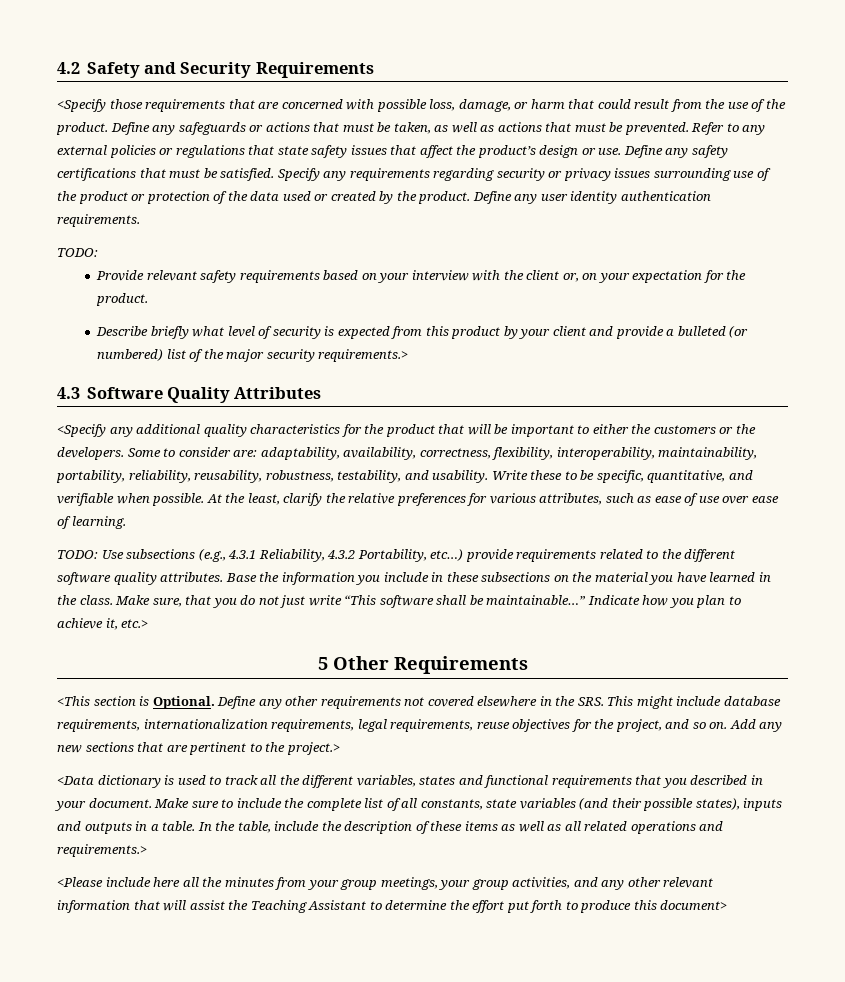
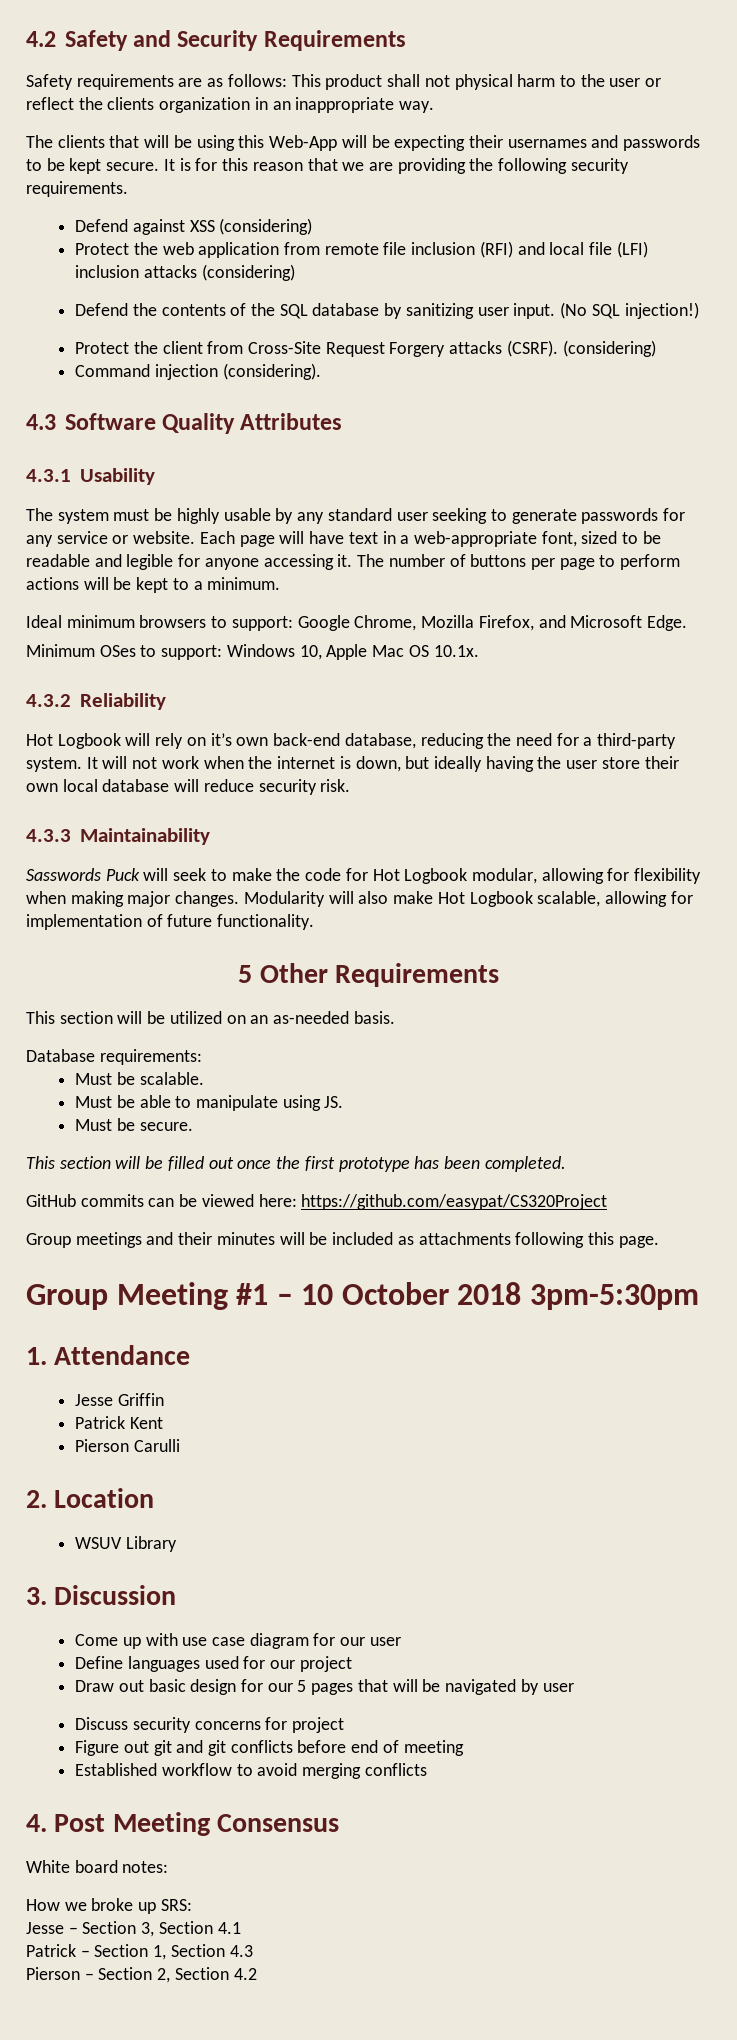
- <Specify those requirements that are concerned with possible loss, damage, or harm that could result from the use of the product. Define any safeguards or actions that must be taken, as well as actions that must be prevented. Refer to any external policies or regulations that state safety issues that affect the product’s design or use. Define any safety certifications that must be satisfied. Specify any requirements regarding security or privacy issues surrounding use of the product or protection of the data used or created by the product. Define any user identity authentication requirements.
- TODO:
- Provide relevant safety requirements based on your interview with the client or, on your expectation for the product.
- Describe briefly what level of security is expected from this product by your client and provide a bulleted (or numbered) list of the major security requirements.>
+ Safety requirements are as follows: This product shall not physical harm to the user or reflect the clients organization in an inappropriate way.
+ The clients that will be using this Web-App will be expecting their usernames and passwords to be kept secure. It is for this reason that we are providing the following security requirements.
+ Defend against XSS (considering)
+ Protect the web application from remote file inclusion (RFI) and local file (LFI) inclusion attacks (considering)
+ Defend the contents of the SQL database by sanitizing user input. (No SQL injection!)
+ Protect the client from Cross-Site Request Forgery attacks (CSRF). (considering)
+ Command injection (considering).
  4.3 Software Quality Attributes
- <Specify any additional quality characteristics for the product that will be important to either the customers or the developers. Some to consider are: adaptability, availability, correctness, flexibility, interoperability, maintainability, portability, reliability, reusability, robustness, testability, and usability. Write these to be specific, quantitative, and verifiable when possible. At the least, clarify the relative preferences for various attributes, such as ease of use over ease of learning.
- TODO: Use subsections (e.g., 4.3.1 Reliability, 4.3.2 Portability, etc…) provide requirements related to the different software quality attributes. Base the information you include in these subsections on the material you have learned in the class. Make sure, that you do not just write “This software shall be maintainable…” Indicate how you plan to achieve it, etc.>
+ 4.3.1 Usability
+ The system must be highly usable by any standard user seeking to generate passwords for any service or website. Each page will have text in a web-appropriate font, sized to be readable and legible for anyone accessing it. The number of buttons per page to perform actions will be kept to a minimum.
+ Ideal minimum browsers to support: Google Chrome, Mozilla Firefox, and Microsoft Edge.
+ Minimum OSes to support: Windows 10, Apple Mac OS 10.1x.
+ 4.3.2 Reliability
+ Hot Logbook will rely on it’s own back-end database, reducing the need for a third-party system. It will not work when the internet is down, but ideally having the user store their own local database will reduce security risk.
+ 4.3.3 Maintainability
+ Sasswords Puck will seek to make the code for Hot Logbook modular, allowing for flexibility when making major changes. Modularity will also make Hot Logbook scalable, allowing for implementation of future functionality.
  5 Other Requirements
- <This section is Optional. Define any other requirements not covered elsewhere in the SRS. This might include database requirements, internationalization requirements, legal requirements, reuse objectives for the project, and so on. Add any new sections that are pertinent to the project.>
- <Data dictionary is used to track all the different variables, states and functional requirements that you described in your document. Make sure to include the complete list of all constants, state variables (and their possible states), inputs and outputs in a table. In the table, include the description of these items as well as all related operations and requirements.>
- <Please include here all the minutes from your group meetings, your group activities, and any other relevant information that will assist the Teaching Assistant to determine the effort put forth to produce this document>
+ This section will be utilized on an as-needed basis.
+ Database requirements:
+ Must be scalable.
+ Must be able to manipulate using JS.
+ Must be secure.
+ This section will be filled out once the first prototype has been completed.
+ GitHub commits can be viewed here: https://github.com/easypat/CS320Project
+ Group meetings and their minutes will be included as attachments following this page.
+ Group Meeting #1 – 10 October 2018 3pm-5:30pm
+ 1. Attendance
+ Jesse Griffin
+ Patrick Kent
+ Pierson Carulli
+ 2. Location
+ WSUV Library
+ 3. Discussion
+ Come up with use case diagram for our user
+ Define languages used for our project
+ Draw out basic design for our 5 pages that will be navigated by user
+ Discuss security concerns for project
+ Figure out git and git conflicts before end of meeting
+ Established workflow to avoid merging conflicts
+ 4. Post Meeting Consensus
+ White board notes:
+ How we broke up SRS:
+ Jesse – Section 3, Section 4.1
+ Patrick – Section 1, Section 4.3
+ Pierson – Section 2, Section 4.2

